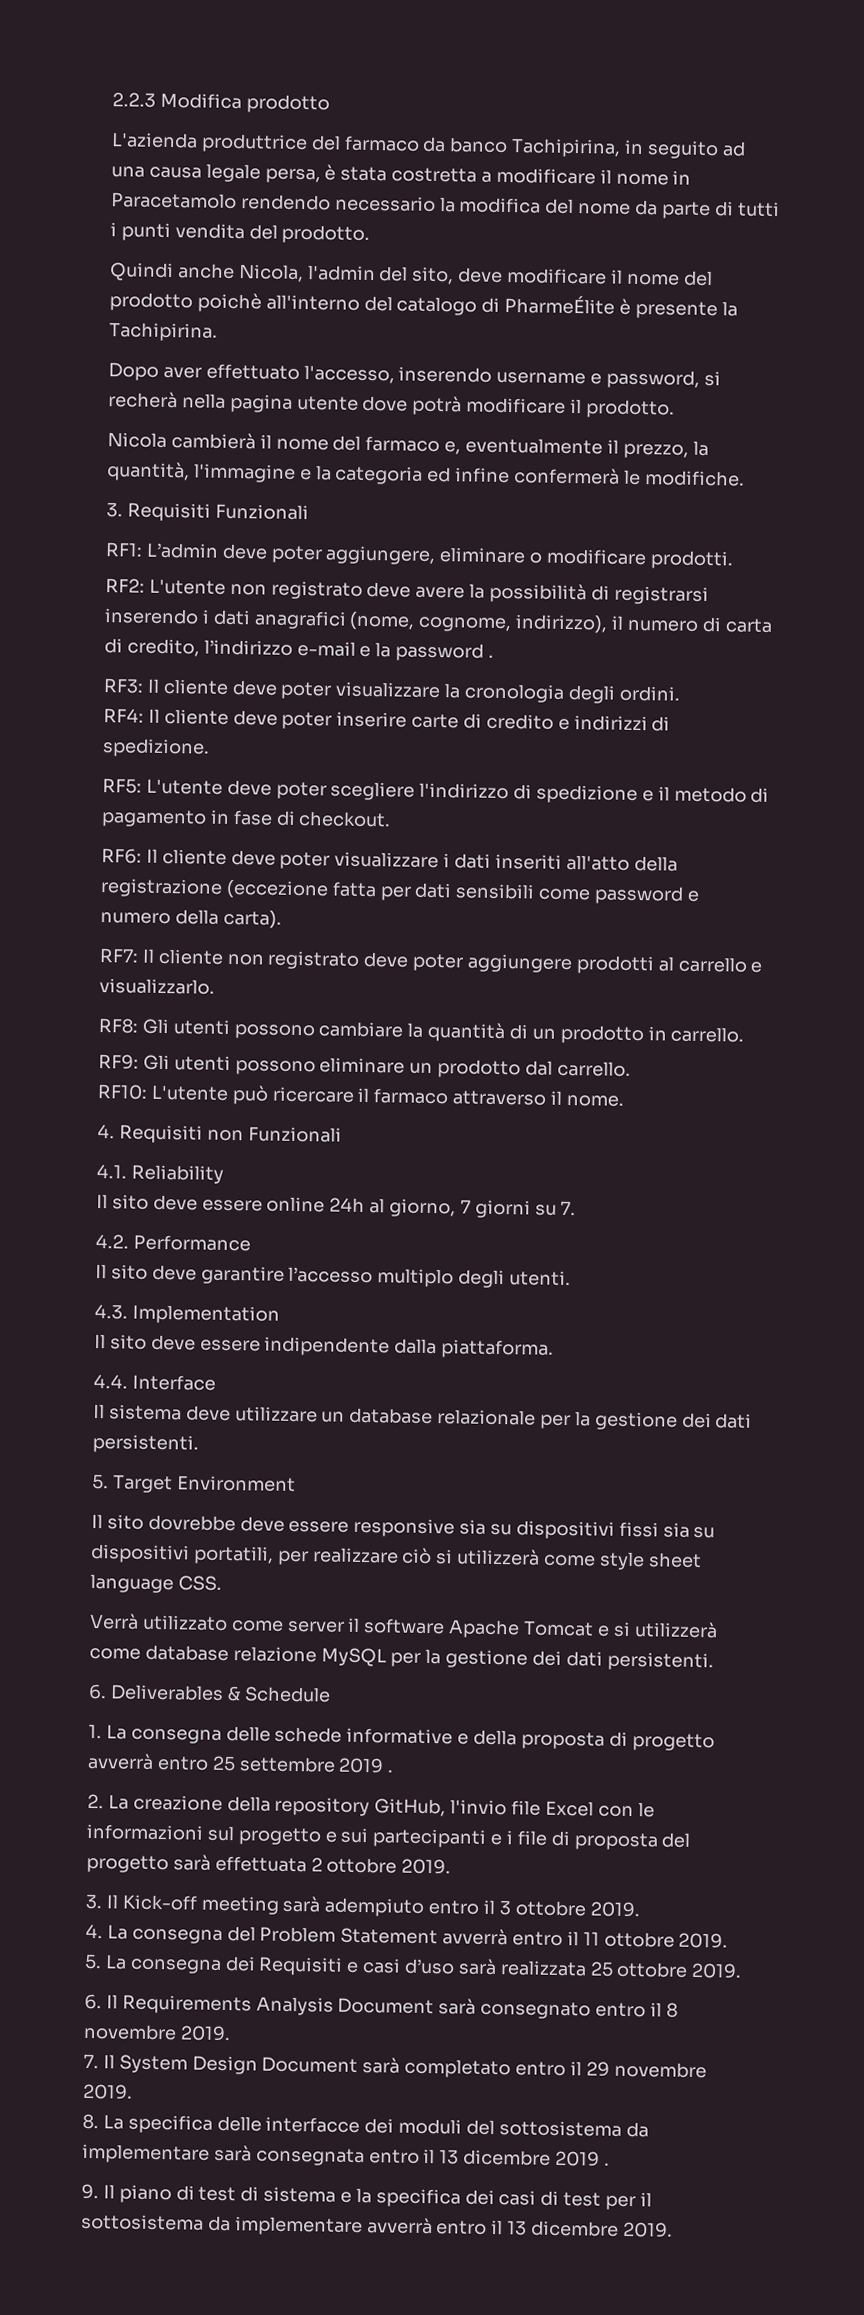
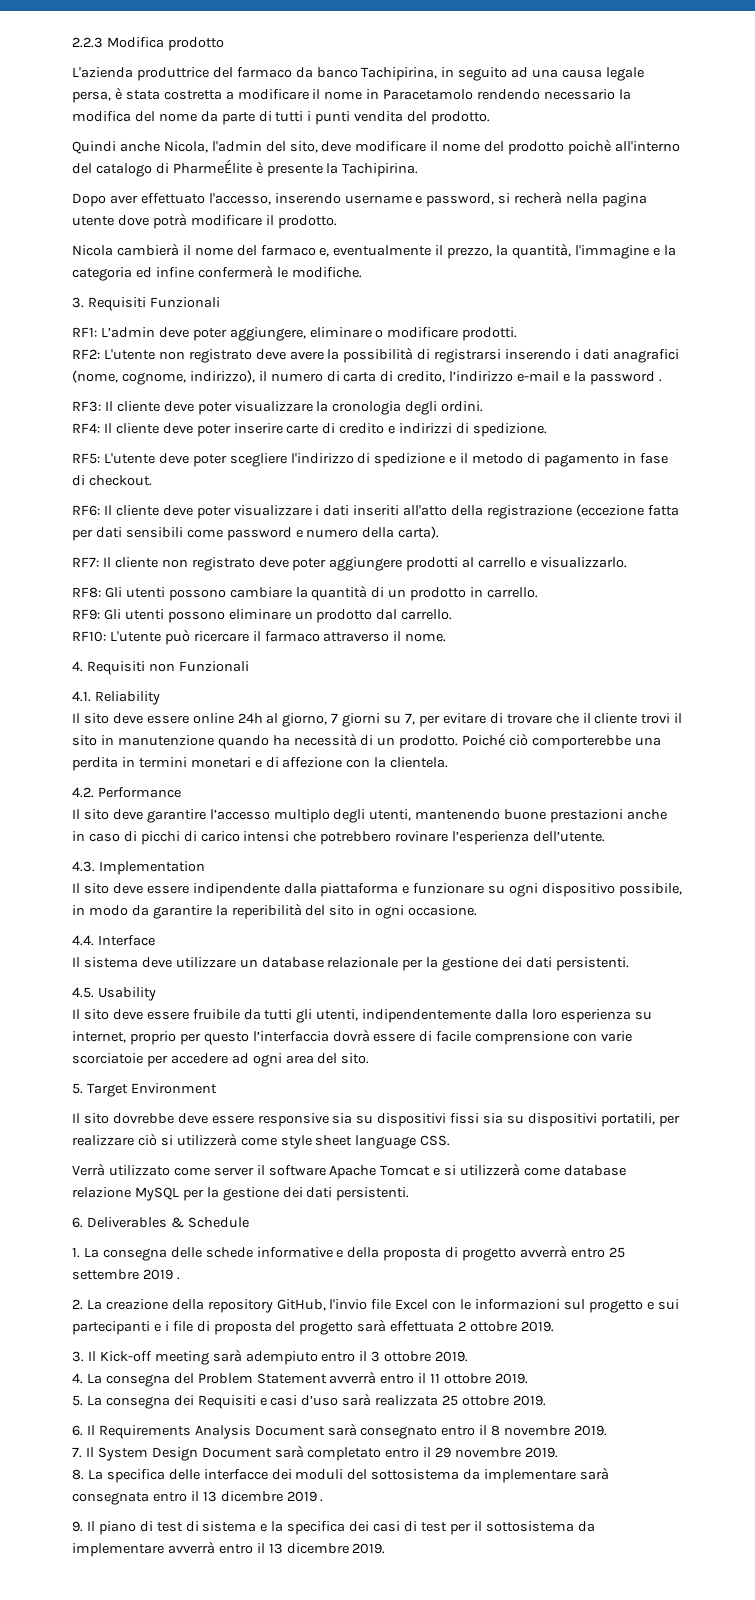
- Il sito deve essere online 24h al giorno, 7 giorni su 7.
+ Il sito deve essere online 24h al giorno, 7 giorni su 7, per evitare di trovare che il cliente trovi il sito in manutenzione quando ha necessità di un prodotto. Poiché ciò comporterebbe una perdita in termini monetari e di affezione con la clientela.
- Il sito deve garantire l’accesso multiplo degli utenti.
+ Il sito deve garantire l’accesso multiplo degli utenti, mantenendo buone prestazioni anche in caso di picchi di carico intensi che potrebbero rovinare l’esperienza dell’utente.
- Il sito deve essere indipendente dalla piattaforma.
+ Il sito deve essere indipendente dalla piattaforma e funzionare su ogni dispositivo possibile, in modo da garantire la reperibilità del sito in ogni occasione.
+ 4.5. Usability
+ Il sito deve essere fruibile da tutti gli utenti, indipendentemente dalla loro esperienza su internet, proprio per questo l’interfaccia dovrà essere di facile comprensione con varie scorciatoie per accedere ad ogni area del sito.

